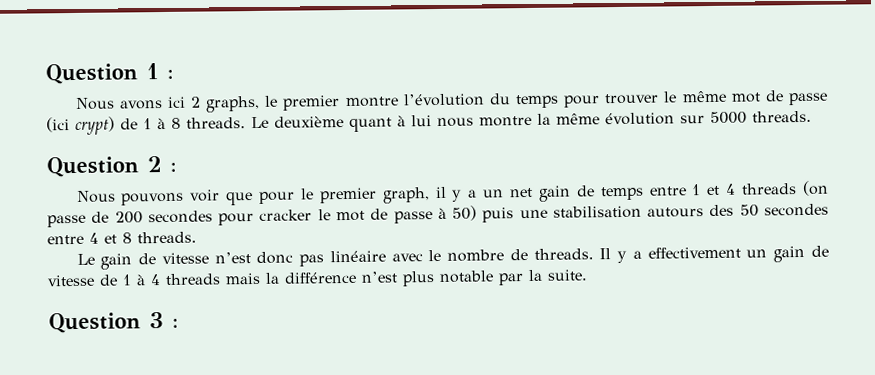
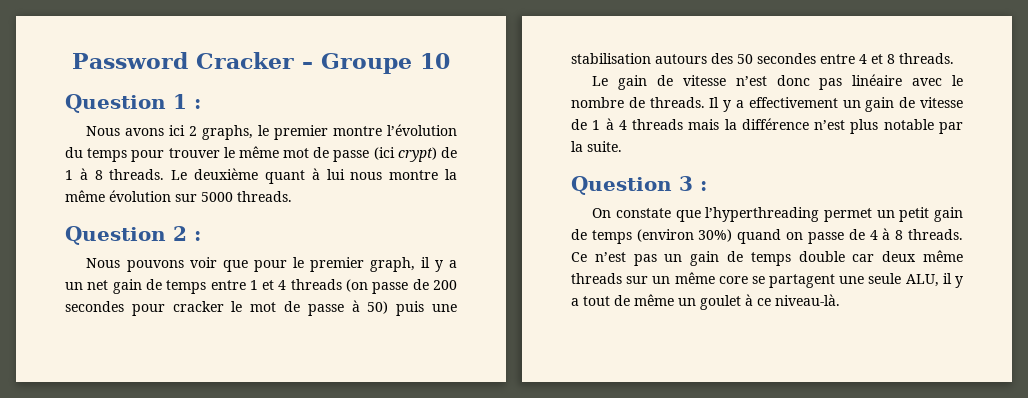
+ Password Cracker – Groupe 10
+ On constate que l’hyperthreading permet un petit gain de temps (environ 30%) quand on passe de 4 à 8 threads. Ce n’est pas un gain de temps double car deux même threads sur un même core se partagent une seule ALU, il y a tout de même un goulet à ce niveau-là.

